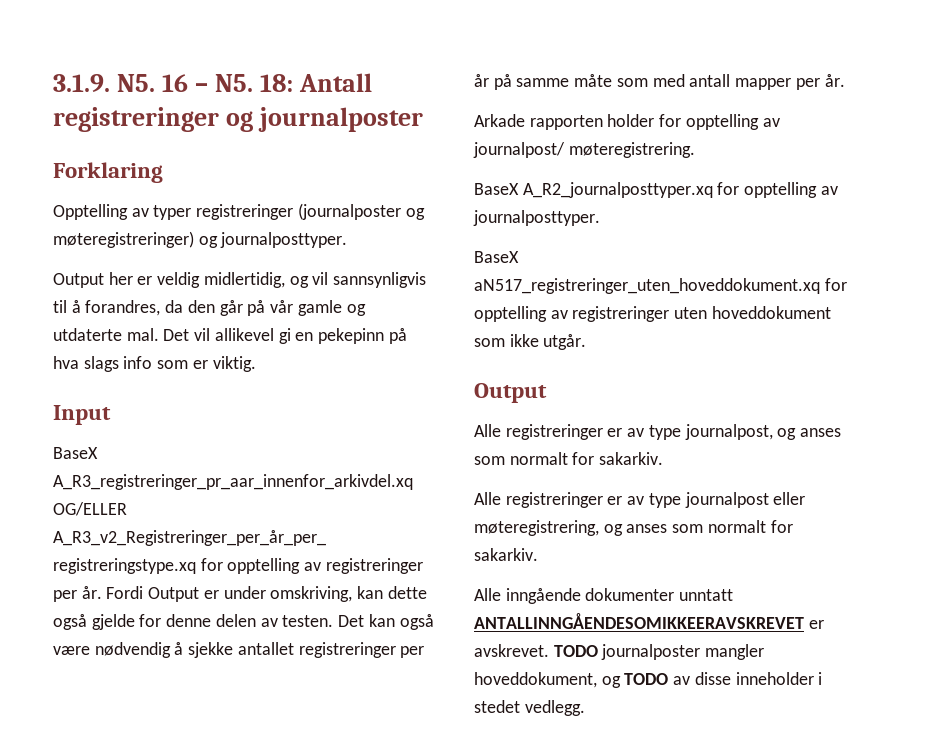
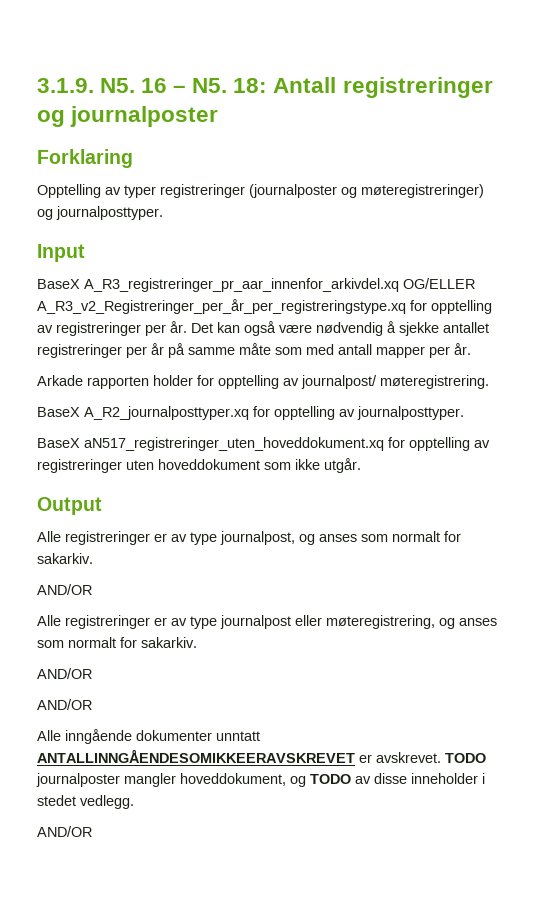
- Output her er veldig midlertidig, og vil sannsynligvis til å forandres, da den går på vår gamle og utdaterte mal. Det vil allikevel gi en pekepinn på hva slags info som er viktig.
- Fordi Output er under omskriving, kan dette også gjelde for denne delen av testen.
  Alle registreringer er av type journalpost, og anses som normalt for sakarkiv.
+ AND/OR
  Alle registreringer er av type journalpost eller møteregistrering, og anses som normalt for sakarkiv.
+ AND/OR
+ AND/OR
  TODO journalposter mangler hoveddokument, og TODO av disse inneholder i stedet vedlegg.
+ AND/OR

